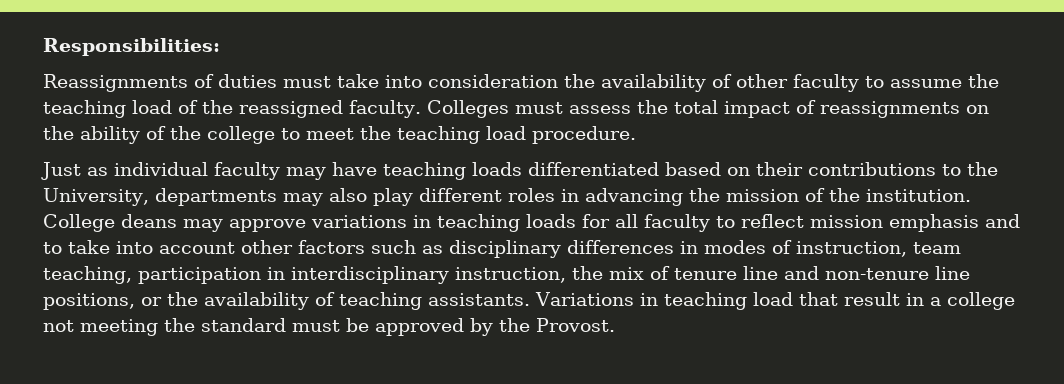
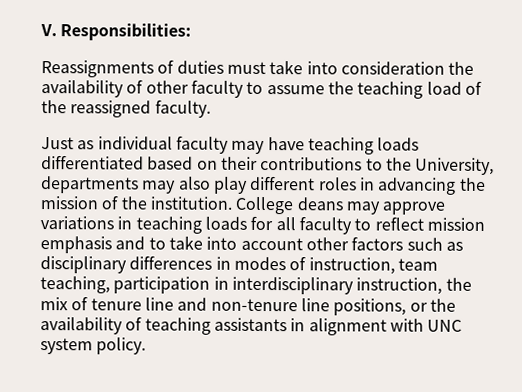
- Responsibilities:
+ V. Responsibilities:
- Colleges must assess the total impact of reassignments on the ability of the college to meet the teaching load procedure.
- College deans may approve variations in teaching loads for all faculty to reflect mission emphasis and to take into account other factors such as disciplinary differences in modes of instruction, team teaching, participation in interdisciplinary instruction, the mix of tenure line and non-tenure line positions, or the availability of teaching assistants. Variations in teaching load that result in a college not meeting the standard must be approved by the Provost.
+ College deans may approve variations in teaching loads for all faculty to reflect mission emphasis and to take into account other factors such as disciplinary differences in modes of instruction, team teaching, participation in interdisciplinary instruction, the mix of tenure line and non-tenure line positions, or the availability of teaching assistants in alignment with UNC system policy.

